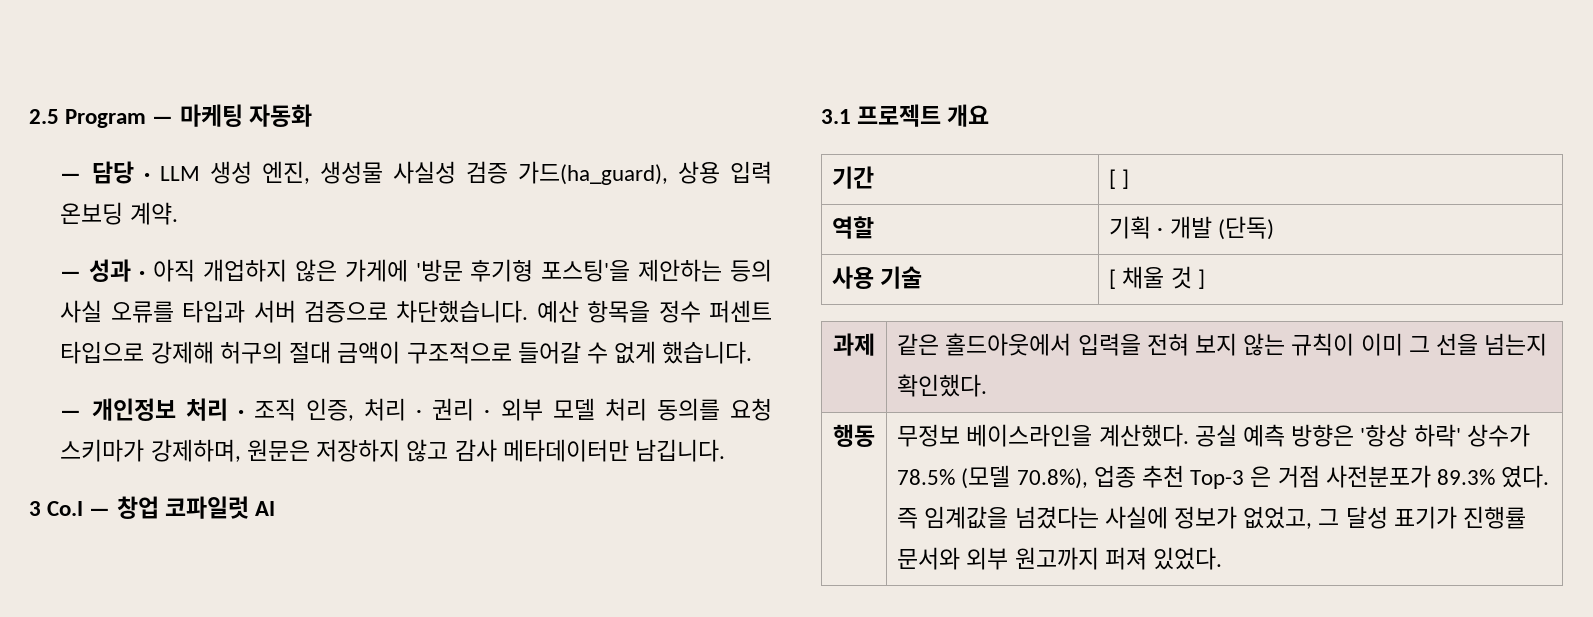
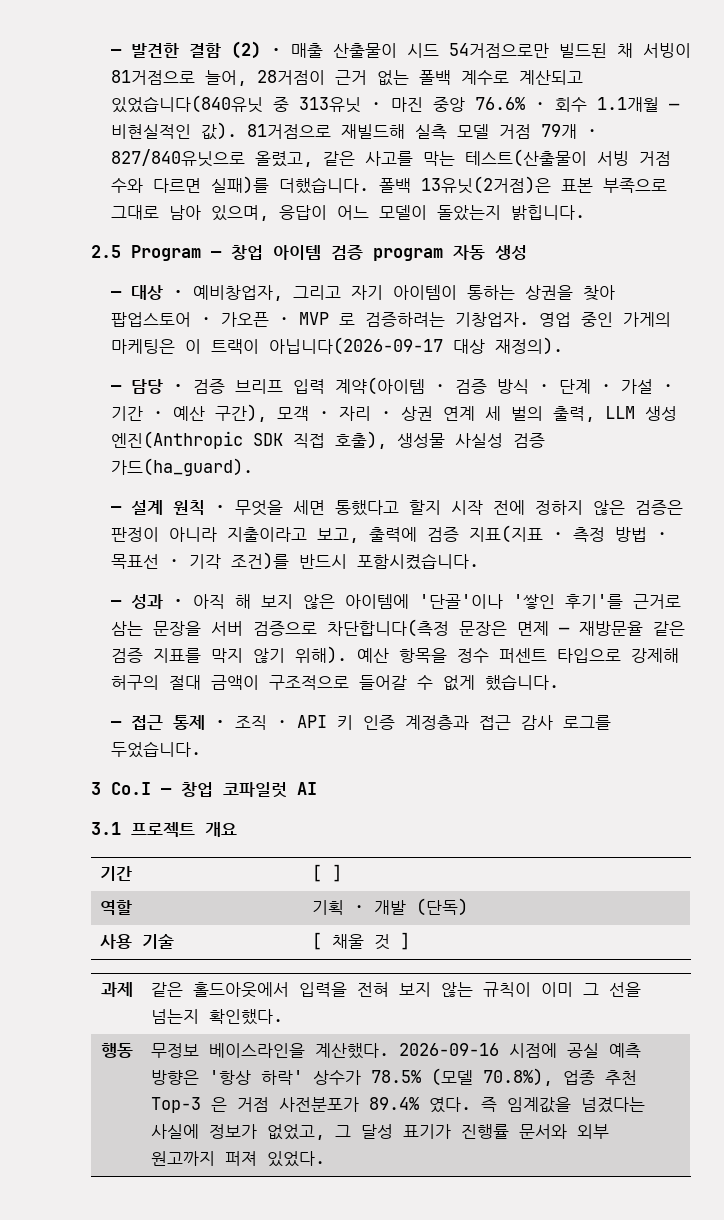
- 2.5 Program — 마케팅 자동화
- — 담당 · LLM 생성 엔진, 생성물 사실성 검증 가드(ha_guard), 상용 입력 온보딩 계약.
- — 성과 · 아직 개업하지 않은 가게에 '방문 후기형 포스팅'을 제안하는 등의 사실 오류를 타입과 서버 검증으로 차단했습니다.
+ — 발견한 결함 (2) · 매출 산출물이 시드 54거점으로만 빌드된 채 서빙이 81거점으로 늘어, 28거점이 근거 없는 폴백 계수로 계산되고 있었습니다(840유닛 중 313유닛 · 마진 중앙 76.6% · 회수 1.1개월 — 비현실적인 값). 81거점으로 재빌드해 실측 모델 거점 79개 · 827/840유닛으로 올렸고, 같은 사고를 막는 테스트(산출물이 서빙 거점 수와 다르면 실패)를 더했습니다. 폴백 13유닛(2거점)은 표본 부족으로 그대로 남아 있으며, 응답이 어느 모델이 돌았는지 밝힙니다.
+ 2.5 Program — 창업 아이템 검증 program 자동 생성
+ — 대상 · 예비창업자, 그리고 자기 아이템이 통하는 상권을 찾아 팝업스토어 · 가오픈 · MVP 로 검증하려는 기창업자. 영업 중인 가게의 마케팅은 이 트랙이 아닙니다(2026-09-17 대상 재정의).
+ — 담당 · 검증 브리프 입력 계약(아이템 · 검증 방식 · 단계 · 가설 · 기간 · 예산 구간), 모객 · 자리 · 상권 연계 세 벌의 출력, LLM 생성 엔진(Anthropic SDK 직접 호출), 생성물 사실성 검증 가드(ha_guard).
+ — 설계 원칙 · 무엇을 세면 통했다고 할지 시작 전에 정하지 않은 검증은 판정이 아니라 지출이라고 보고, 출력에 검증 지표(지표 · 측정 방법 · 목표선 · 기각 조건)를 반드시 포함시켰습니다.
+ — 성과 · 아직 해 보지 않은 아이템에 '단골'이나 '쌓인 후기'를 근거로 삼는 문장을 서버 검증으로 차단합니다(측정 문장은 면제 — 재방문율 같은 검증 지표를 막지 않기 위해).
- — 개인정보 처리 · 조직 인증, 처리 · 권리 · 외부 모델 처리 동의를 요청 스키마가 강제하며, 원문은 저장하지 않고 감사 메타데이터만 남깁니다.
+ — 접근 통제 · 조직 · API 키 인증 계정층과 접근 감사 로그를 두었습니다.
- 행동 | 무정보 베이스라인을 계산했다. 공실 예측 방향은 '항상 하락' 상수가 78.5% (모델 70.8%), 업종 추천 Top-3 은 거점 사전분포가 89.3% 였다. 즉 임계값을 넘겼다는 사실에 정보가 없었고, 그 달성 표기가 진행률 문서와 외부 원고까지 퍼져 있었다.
+ 행동 | 무정보 베이스라인을 계산했다. 2026-09-16 시점에 공실 예측 방향은 '항상 하락' 상수가 78.5% (모델 70.8%), 업종 추천 Top-3 은 거점 사전분포가 89.4% 였다. 즉 임계값을 넘겼다는 사실에 정보가 없었고, 그 달성 표기가 진행률 문서와 외부 원고까지 퍼져 있었다.

